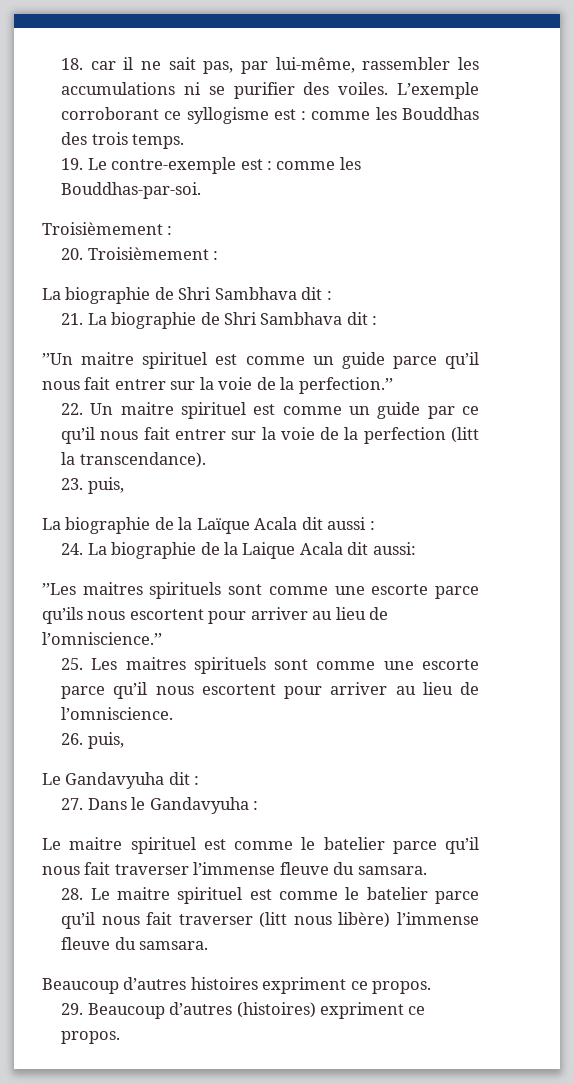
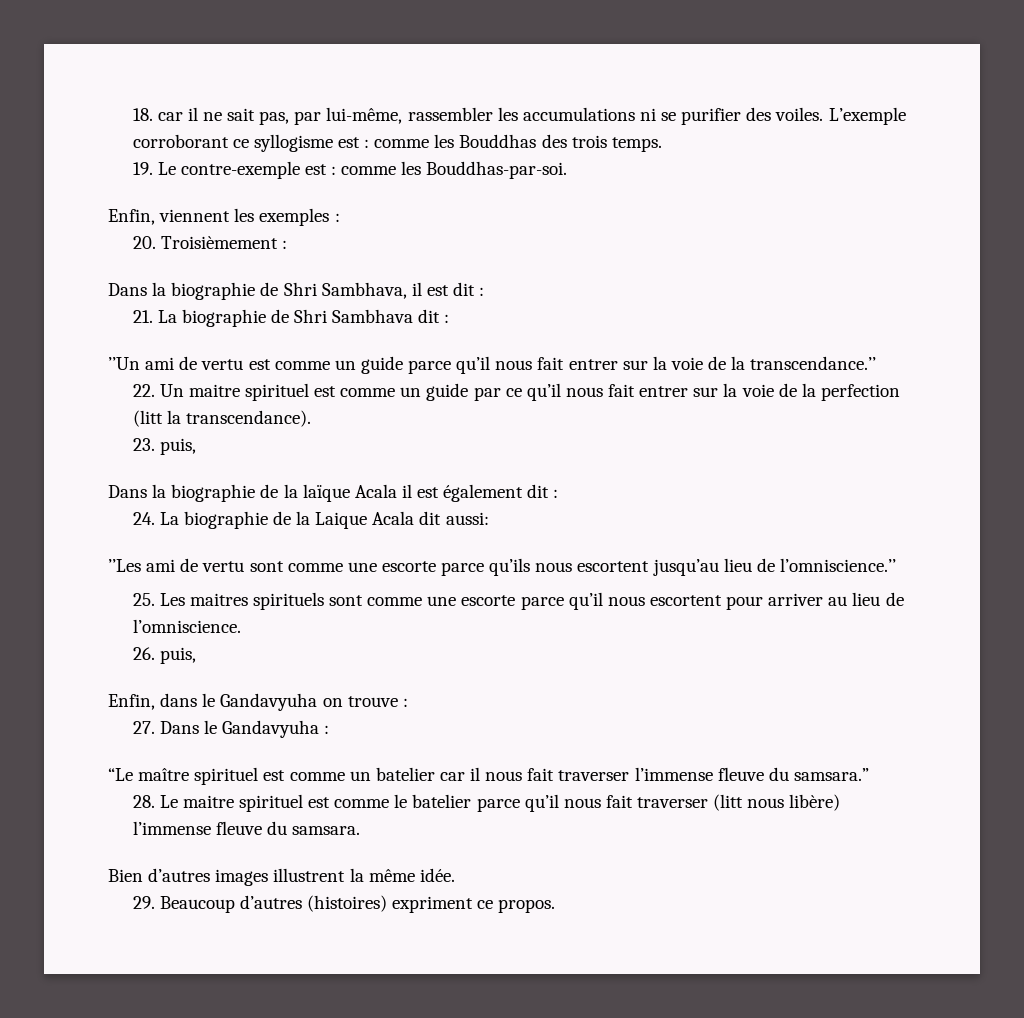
  19. Le contre-exemple est : comme les Bouddhas-par-soi.
- Troisièmement :
+ Enfin, viennent les exemples :
  20. Troisièmement :
- La biographie de Shri Sambhava dit :
+ Dans la biographie de Shri Sambhava, il est dit :
- ’’Un maitre spirituel est comme un guide parce qu’il nous fait entrer sur la voie de la perfection.’’
+ ’’Un ami de vertu est comme un guide parce qu’il nous fait entrer sur la voie de la transcendance.’’
- La biographie de la Laïque Acala dit aussi :
+ Dans la biographie de la laïque Acala il est également dit :
- ’’Les maitres spirituels sont comme une escorte parce qu’ils nous escortent pour arriver au lieu de l’omniscience.’’
+ ’’Les ami de vertu sont comme une escorte parce qu’ils nous escortent jusqu’au lieu de l’omniscience.’’
- Le Gandavyuha dit :
+ Enfin, dans le Gandavyuha on trouve :
- Le maitre spirituel est comme le batelier parce qu’il nous fait traverser l’immense fleuve du samsara.
+ “Le maître spirituel est comme un batelier car il nous fait traverser l’immense fleuve du samsara.”
- Beaucoup d’autres histoires expriment ce propos.
+ Bien d’autres images illustrent la même idée.

